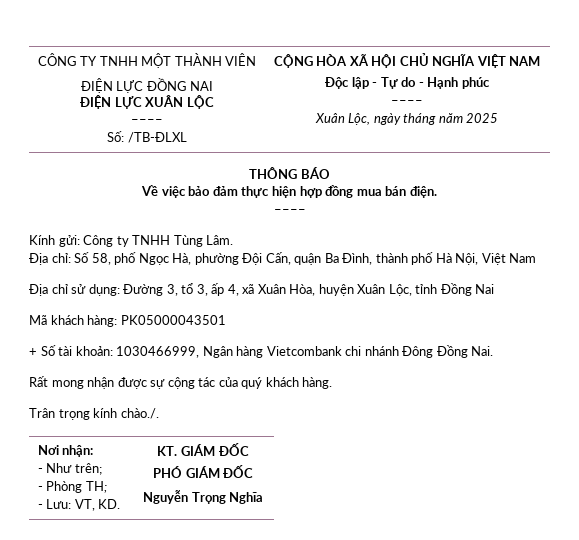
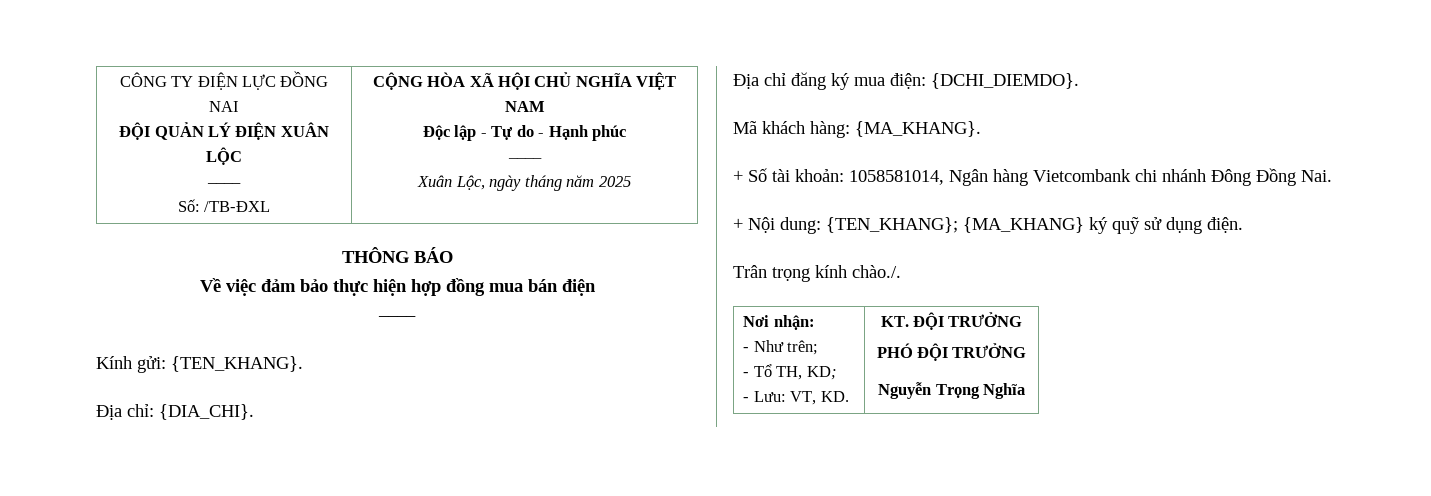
- CÔNG TY TNHH MỘT THÀNH VIÊN
- ĐIỆN LỰC ĐỒNG NAI
- ĐIỆN LỰC XUÂN LỘC
+ CÔNG TY ĐIỆN LỰC ĐỒNG NAI
+ ĐỘI QUẢN LÝ ĐIỆN XUÂN LỘC
  ––––
- Số: /TB-ĐLXL | CỘNG HÒA XÃ HỘI CHỦ NGHĨA VIỆT NAM
+ Số: /TB-ĐXL | CỘNG HÒA XÃ HỘI CHỦ NGHĨA VIỆT NAM
- Về việc bảo đảm thực hiện hợp đồng mua bán điện.
+ Về việc đảm bảo thực hiện hợp đồng mua bán điện
- Kính gửi: Công ty TNHH Tùng Lâm.
- Địa chỉ: Số 58, phố Ngọc Hà, phường Đội Cấn, quận Ba Đình, thành phố Hà Nội, Việt Nam
- Địa chỉ sử dụng: Đường 3, tổ 3, ấp 4, xã Xuân Hòa, huyện Xuân Lộc, tỉnh Đồng Nai
+ Kính gửi: {TEN_KHANG}.
+ Địa chỉ: {DIA_CHI}.
+ Địa chỉ đăng ký mua điện: {DCHI_DIEMDO}.
- Mã khách hàng: PK05000043501
+ Mã khách hàng: {MA_KHANG}.
- + Số tài khoản: 1030466999, Ngân hàng Vietcombank chi nhánh Đông Đồng Nai.
+ + Số tài khoản: 1058581014, Ngân hàng Vietcombank chi nhánh Đông Đồng Nai.
- Rất mong nhận được sự cộng tác của quý khách hàng.
+ + Nội dung: {TEN_KHANG}; {MA_KHANG} ký quỹ sử dụng điện.
  Nơi nhận:
  - Như trên;
- - Phòng TH;
- - Lưu: VT, KD. | KT. GIÁM ĐỐC
- PHÓ GIÁM ĐỐC
+ - Tổ TH, KD;
+ - Lưu: VT, KD. | KT. ĐỘI TRƯỞNG
+ PHÓ ĐỘI TRƯỞNG

